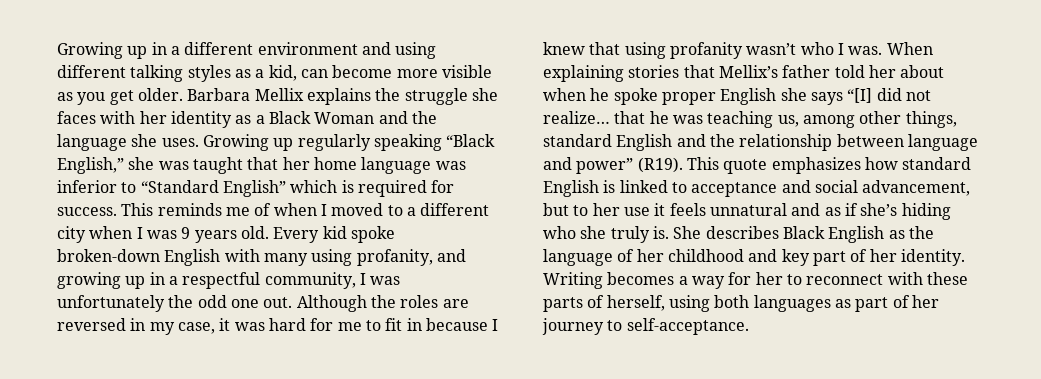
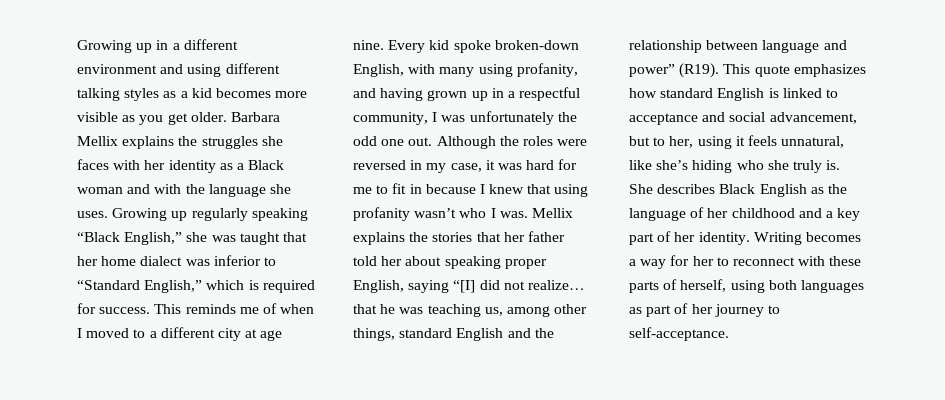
- Growing up in a different environment and using different talking styles as a kid, can become more visible as you get older.
+ Growing up in a different environment and using different talking styles as a kid becomes more visible as you get older.
- Barbara Mellix explains the struggle she faces with her identity as a Black Woman and the language she uses.
+ Barbara Mellix explains the struggles she faces with her identity as a Black woman and with the language she uses.
- Growing up regularly speaking “Black English,” she was taught that her home language was inferior to “Standard English” which is required for success.
+ Growing up regularly speaking “Black English,” she was taught that her home dialect was inferior to “Standard English,” which is required for success.
- This reminds me of when I moved to a different city when I was 9 years old.
+ This reminds me of when I moved to a different city at age nine.
- Every kid spoke broken-down English with many using profanity, and growing up in a respectful community, I was unfortunately the odd one out.
+ Every kid spoke broken-down English, with many using profanity, and having grown up in a respectful community, I was unfortunately the odd one out.
- Although the roles are reversed in my case, it was hard for me to fit in because I knew that using profanity wasn’t who I was.
+ Although the roles were reversed in my case, it was hard for me to fit in because I knew that using profanity wasn’t who I was.
- When explaining stories that Mellix’s father told her about when he spoke proper English she says “[I] did not realize… that he was teaching us, among other things, standard English and the relationship between language and power” (R19).
+ Mellix explains the stories that her father told her about speaking proper English, saying “[I] did not realize… that he was teaching us, among other things, standard English and the relationship between language and power” (R19).
- This quote emphasizes how standard English is linked to acceptance and social advancement, but to her use it feels unnatural and as if she’s hiding who she truly is.
+ This quote emphasizes how standard English is linked to acceptance and social advancement, but to her, using it feels unnatural, like she’s hiding who she truly is.
- She describes Black English as the language of her childhood and key part of her identity.
+ She describes Black English as the language of her childhood and a key part of her identity.

